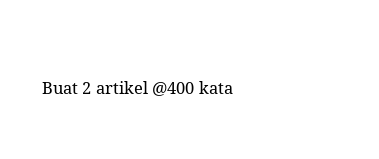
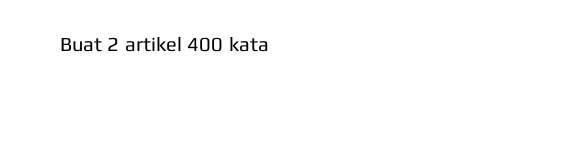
- Buat 2 artikel @400 kata
+ Buat 2 artikel 400 kata

